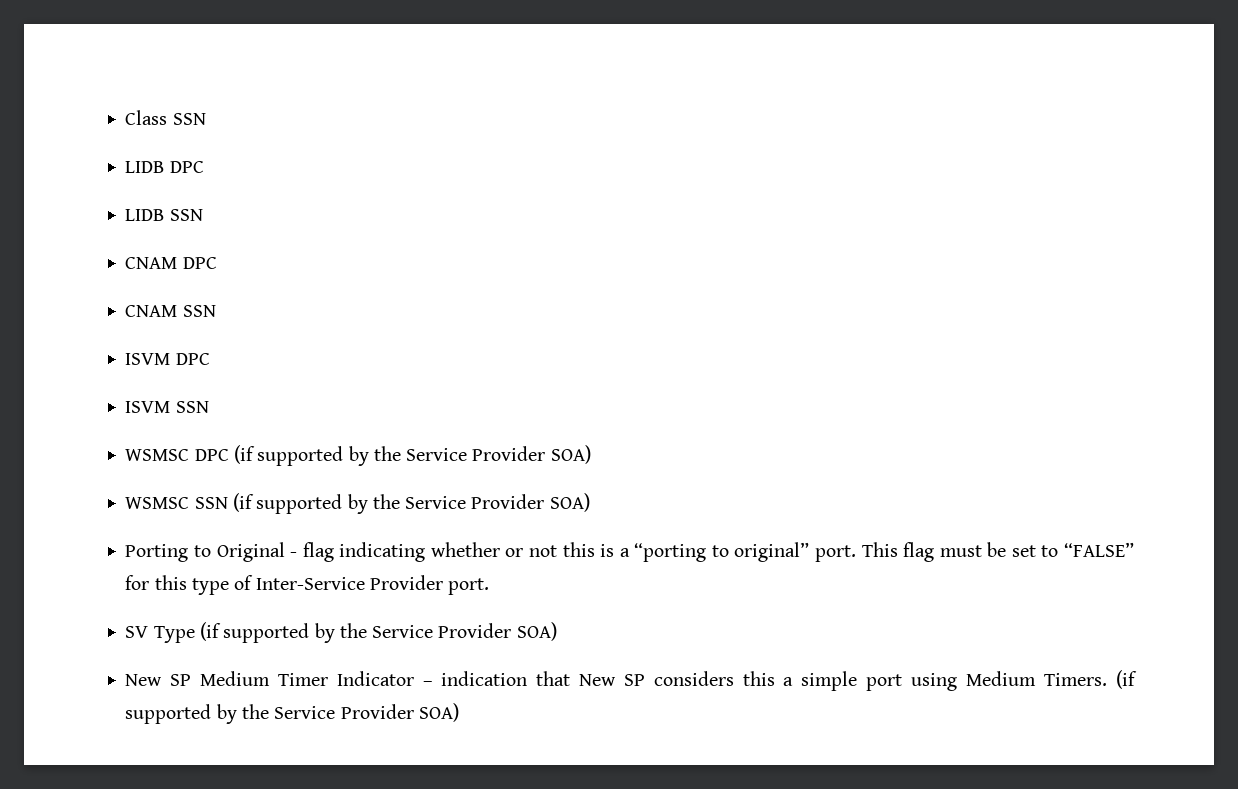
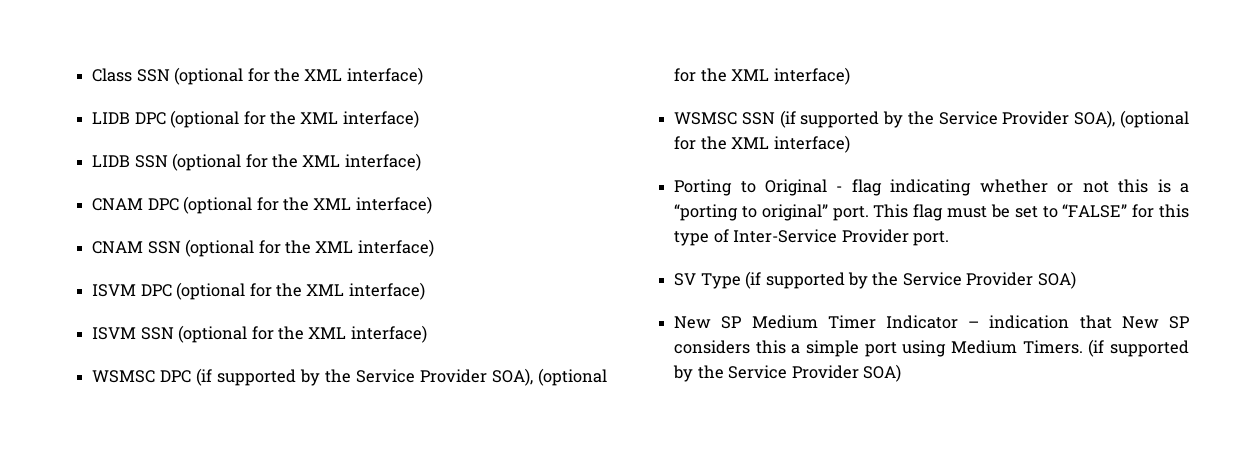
- Class SSN
- LIDB DPC
- LIDB SSN
- CNAM DPC
- CNAM SSN
- ISVM DPC
- ISVM SSN
+ Class SSN (optional for the XML interface)
+ LIDB DPC (optional for the XML interface)
+ LIDB SSN (optional for the XML interface)
+ CNAM DPC (optional for the XML interface)
+ CNAM SSN (optional for the XML interface)
+ ISVM DPC (optional for the XML interface)
+ ISVM SSN (optional for the XML interface)
- WSMSC DPC (if supported by the Service Provider SOA)
+ WSMSC DPC (if supported by the Service Provider SOA), (optional for the XML interface)
- WSMSC SSN (if supported by the Service Provider SOA)
+ WSMSC SSN (if supported by the Service Provider SOA), (optional for the XML interface)

